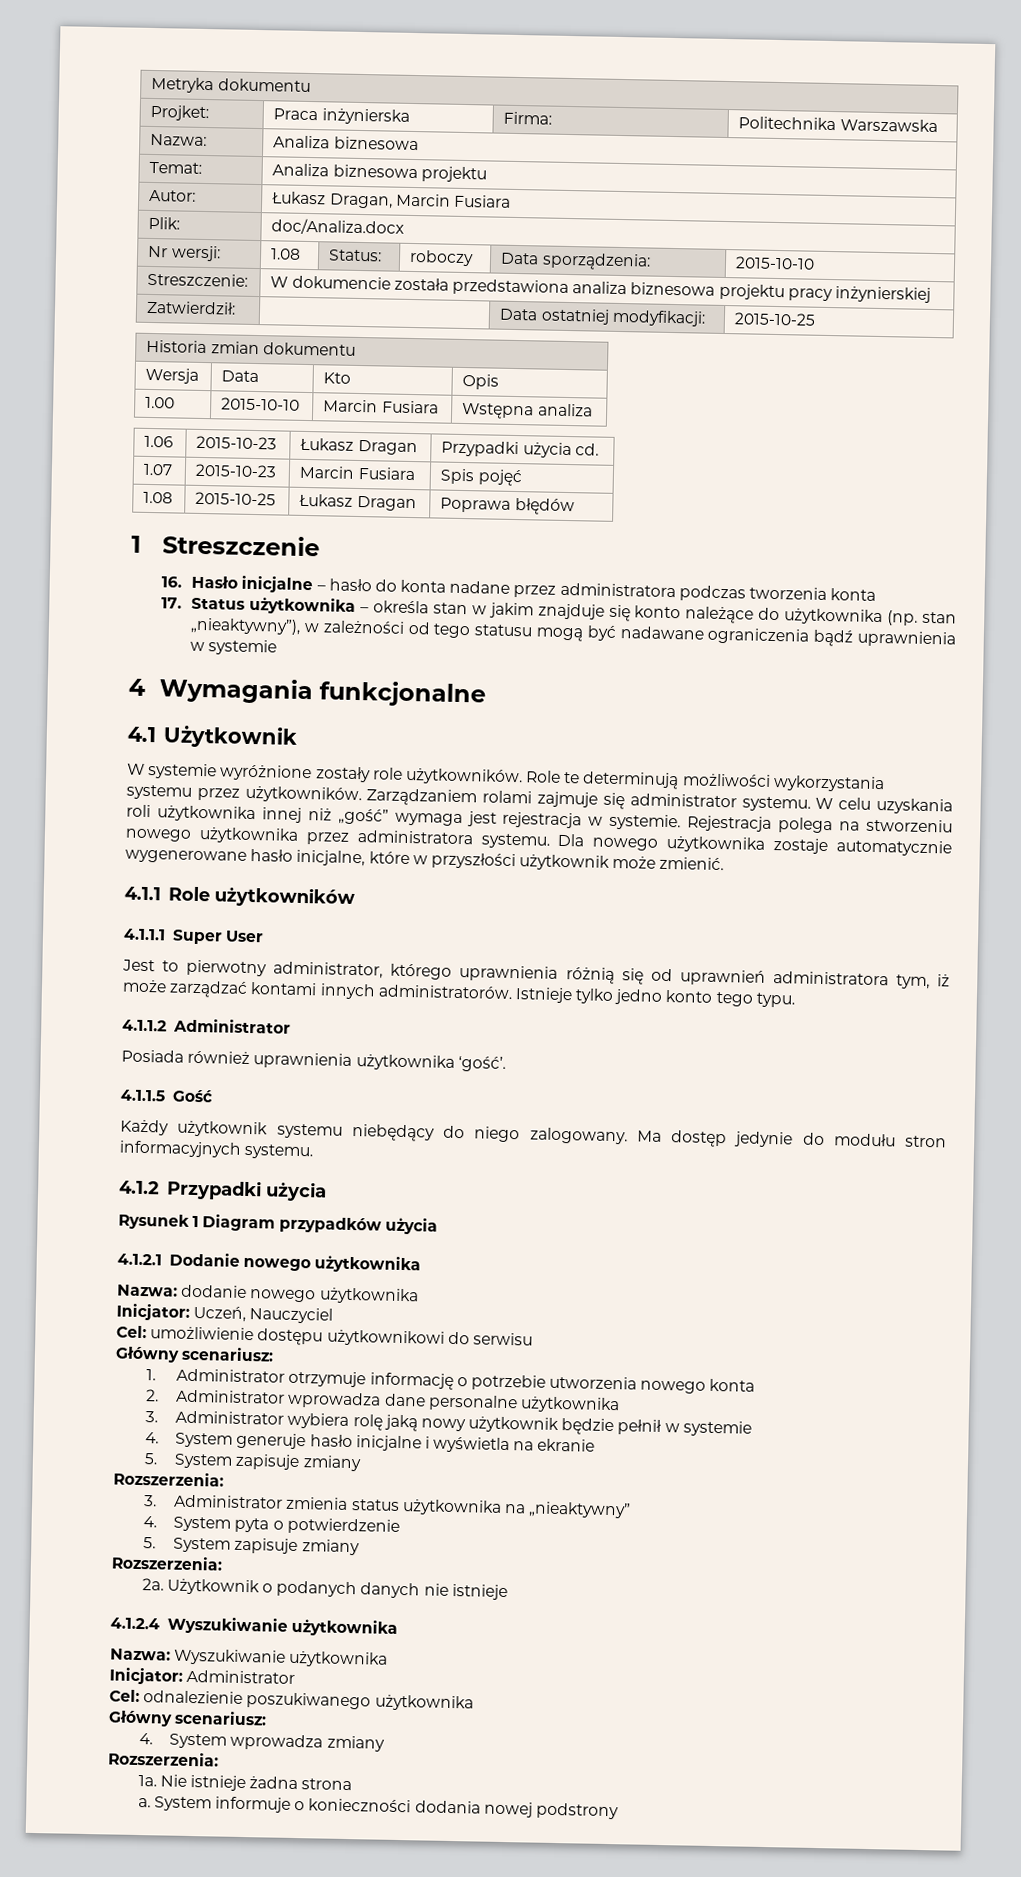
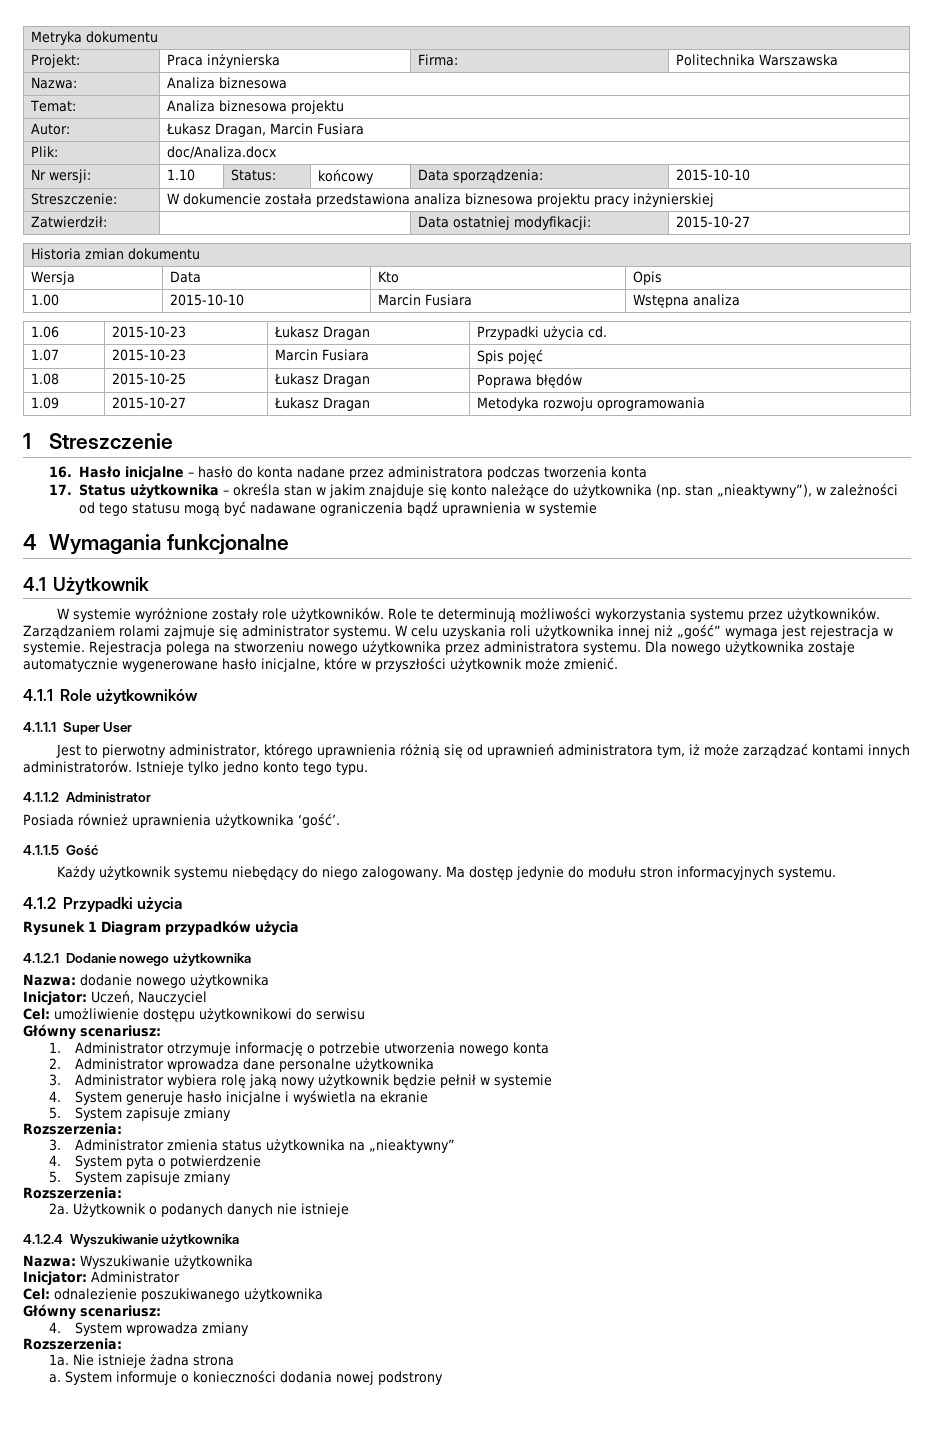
- Projket: | Praca inżynierska | Firma: | Politechnika Warszawska
+ Projekt: | Praca inżynierska | Firma: | Politechnika Warszawska
- Nr wersji: | 1.08 | Status: | roboczy | Data sporządzenia: | 2015-10-10
+ Nr wersji: | 1.10 | Status: | końcowy | Data sporządzenia: | 2015-10-10
- Zatwierdził: | | Data ostatniej modyfikacji: | 2015-10-25
+ Zatwierdził: | | Data ostatniej modyfikacji: | 2015-10-27
+ 1.09 | 2015-10-27 | Łukasz Dragan | Metodyka rozwoju oprogramowania

